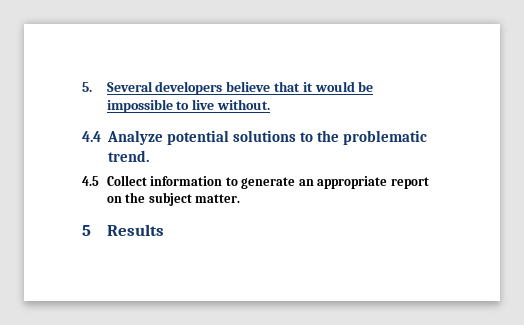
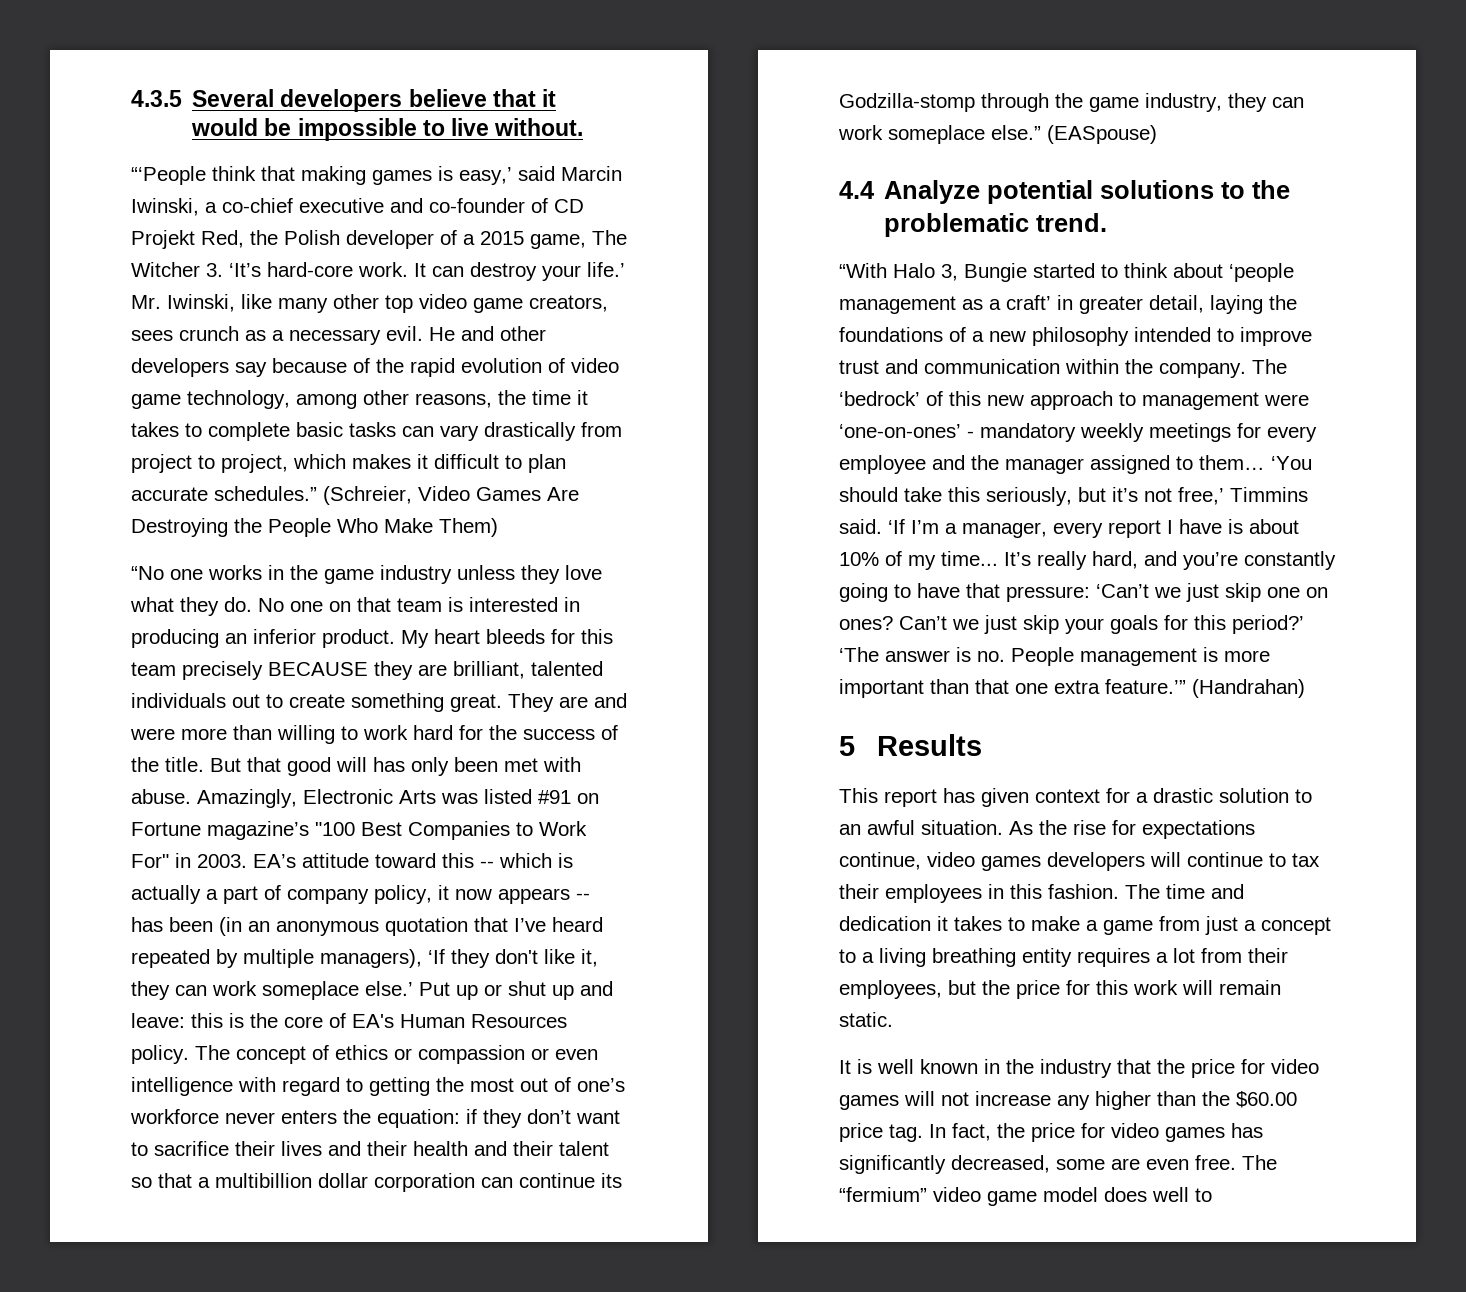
- 5. Several developers believe that it would be impossible to live without.
+ 4.3.5 Several developers believe that it would be impossible to live without.
+ “‘People think that making games is easy,’ said Marcin Iwinski, a co-chief executive and co-founder of CD Projekt Red, the Polish developer of a 2015 game, The Witcher 3. ‘It’s hard-core work. It can destroy your life.’ Mr. Iwinski, like many other top video game creators, sees crunch as a necessary evil. He and other developers say because of the rapid evolution of video game technology, among other reasons, the time it takes to complete basic tasks can vary drastically from project to project, which makes it difficult to plan accurate schedules.” (Schreier, Video Games Are Destroying the People Who Make Them)
+ “No one works in the game industry unless they love what they do. No one on that team is interested in producing an inferior product. My heart bleeds for this team precisely BECAUSE they are brilliant, talented individuals out to create something great. They are and were more than willing to work hard for the success of the title. But that good will has only been met with abuse. Amazingly, Electronic Arts was listed #91 on Fortune magazine’s "100 Best Companies to Work For" in 2003. EA’s attitude toward this -- which is actually a part of company policy, it now appears -- has been (in an anonymous quotation that I’ve heard repeated by multiple managers), ‘If they don't like it, they can work someplace else.’ Put up or shut up and leave: this is the core of EA's Human Resources policy. The concept of ethics or compassion or even intelligence with regard to getting the most out of one’s workforce never enters the equation: if they don’t want to sacrifice their lives and their health and their talent so that a multibillion dollar corporation can continue its Godzilla-stomp through the game industry, they can work someplace else.” (EASpouse)
- 4.5 Collect information to generate an appropriate report on the subject matter.
+ “With Halo 3, Bungie started to think about ‘people management as a craft’ in greater detail, laying the foundations of a new philosophy intended to improve trust and communication within the company. The ‘bedrock’ of this new approach to management were ‘one-on-ones’ - mandatory weekly meetings for every employee and the manager assigned to them… ‘You should take this seriously, but it’s not free,’ Timmins said. ‘If I’m a manager, every report I have is about 10% of my time... It’s really hard, and you’re constantly going to have that pressure: ‘Can’t we just skip one on ones? Can’t we just skip your goals for this period?’ ‘The answer is no. People management is more important than that one extra feature.’” (Handrahan)
  5 Results
+ This report has given context for a drastic solution to an awful situation. As the rise for expectations continue, video games developers will continue to tax their employees in this fashion. The time and dedication it takes to make a game from just a concept to a living breathing entity requires a lot from their employees, but the price for this work will remain static.
+ It is well known in the industry that the price for video games will not increase any higher than the $60.00 price tag. In fact, the price for video games has significantly decreased, some are even free. The “fermium” video game model does well to

